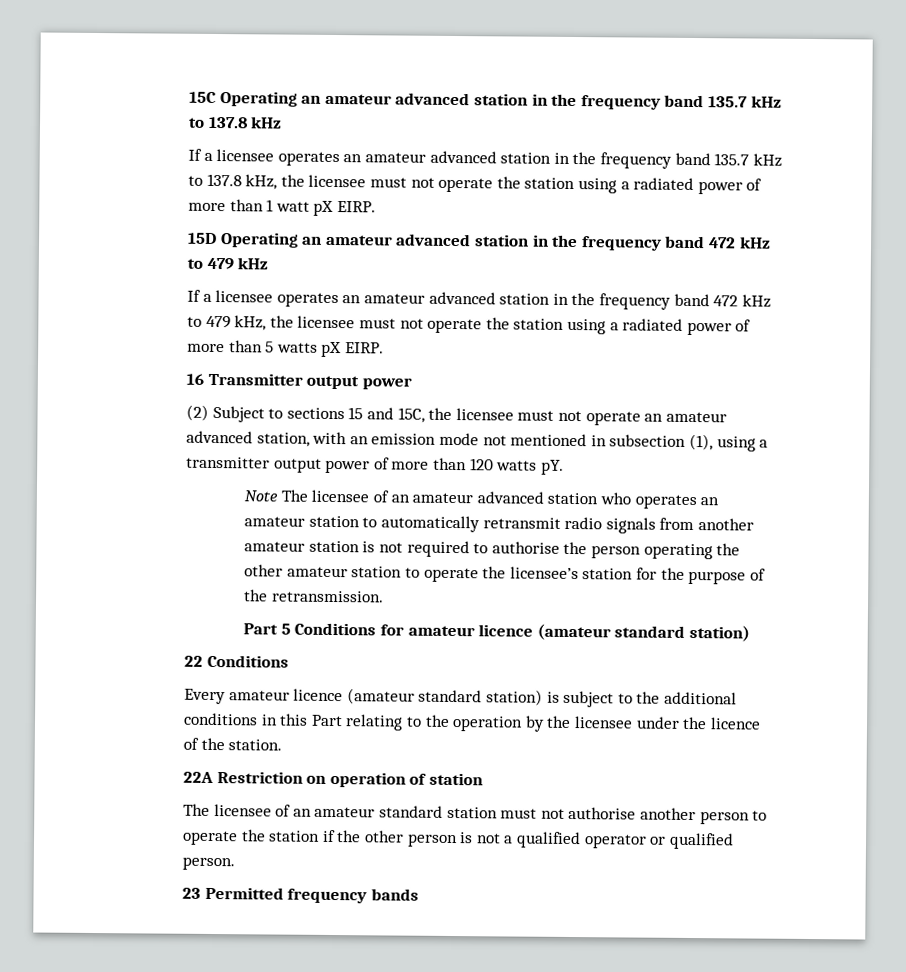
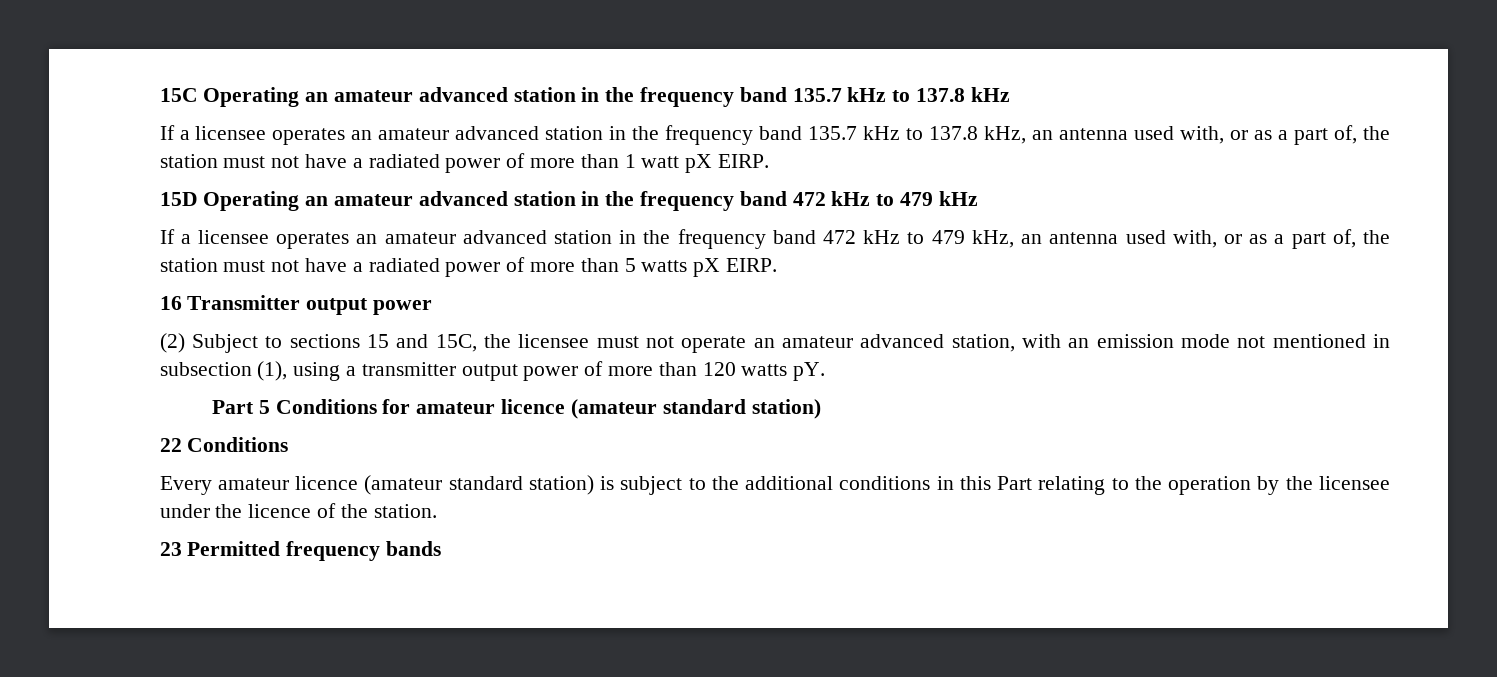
- If a licensee operates an amateur advanced station in the frequency band 135.7 kHz to 137.8 kHz, the licensee must not operate the station using a radiated power of more than 1 watt pX EIRP.
+ If a licensee operates an amateur advanced station in the frequency band 135.7 kHz to 137.8 kHz, an antenna used with, or as a part of, the station must not have a radiated power of more than 1 watt pX EIRP.
- If a licensee operates an amateur advanced station in the frequency band 472 kHz to 479 kHz, the licensee must not operate the station using a radiated power of more than 5 watts pX EIRP.
+ If a licensee operates an amateur advanced station in the frequency band 472 kHz to 479 kHz, an antenna used with, or as a part of, the station must not have a radiated power of more than 5 watts pX EIRP.
- Note The licensee of an amateur advanced station who operates an amateur station to automatically retransmit radio signals from another amateur station is not required to authorise the person operating the other amateur station to operate the licensee’s station for the purpose of the retransmission.
- 22A Restriction on operation of station
- The licensee of an amateur standard station must not authorise another person to operate the station if the other person is not a qualified operator or qualified person.

